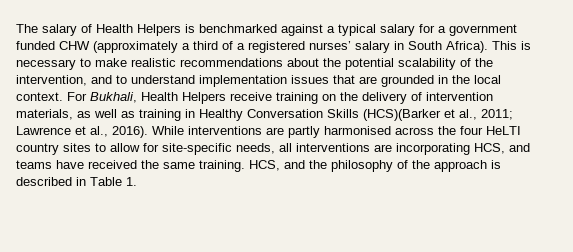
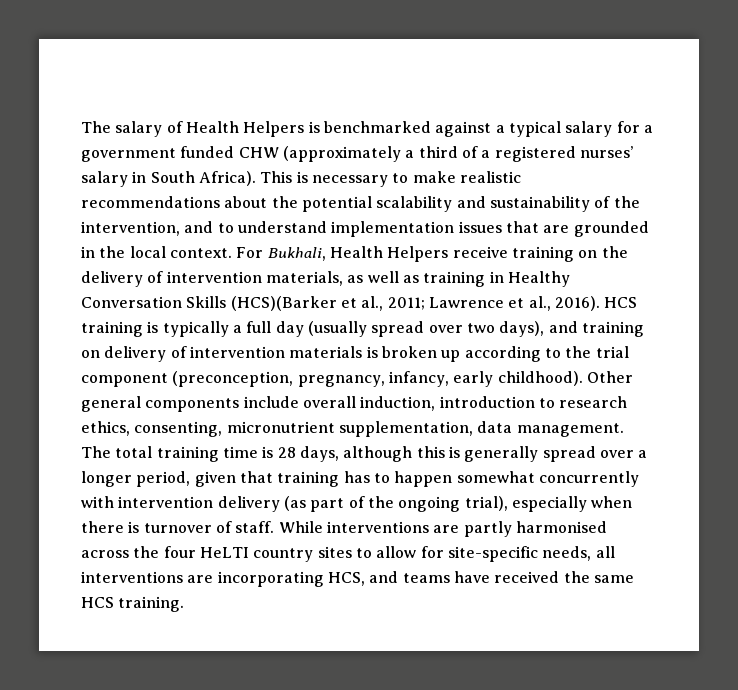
- This is necessary to make realistic recommendations about the potential scalability of the intervention, and to understand implementation issues that are grounded in the local context.
+ This is necessary to make realistic recommendations about the potential scalability and sustainability of the intervention, and to understand implementation issues that are grounded in the local context.
+ HCS training is typically a full day (usually spread over two days), and training on delivery of intervention materials is broken up according to the trial component (preconception, pregnancy, infancy, early childhood). Other general components include overall induction, introduction to research ethics, consenting, micronutrient supplementation, data management. The total training time is 28 days, although this is generally spread over a longer period, given that training has to happen somewhat concurrently with intervention delivery (as part of the ongoing trial), especially when there is turnover of staff.
- While interventions are partly harmonised across the four HeLTI country sites to allow for site-specific needs, all interventions are incorporating HCS, and teams have received the same training. HCS, and the philosophy of the approach is described in Table 1.
+ While interventions are partly harmonised across the four HeLTI country sites to allow for site-specific needs, all interventions are incorporating HCS, and teams have received the same HCS training.

